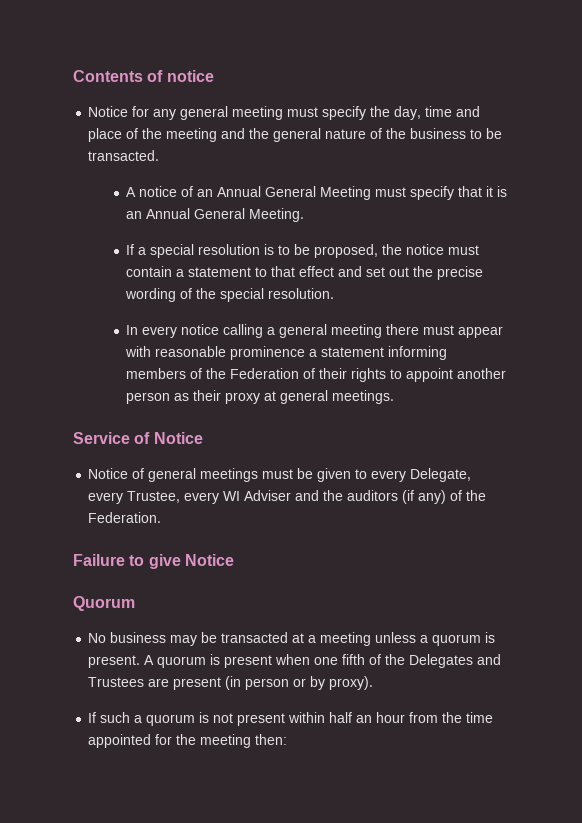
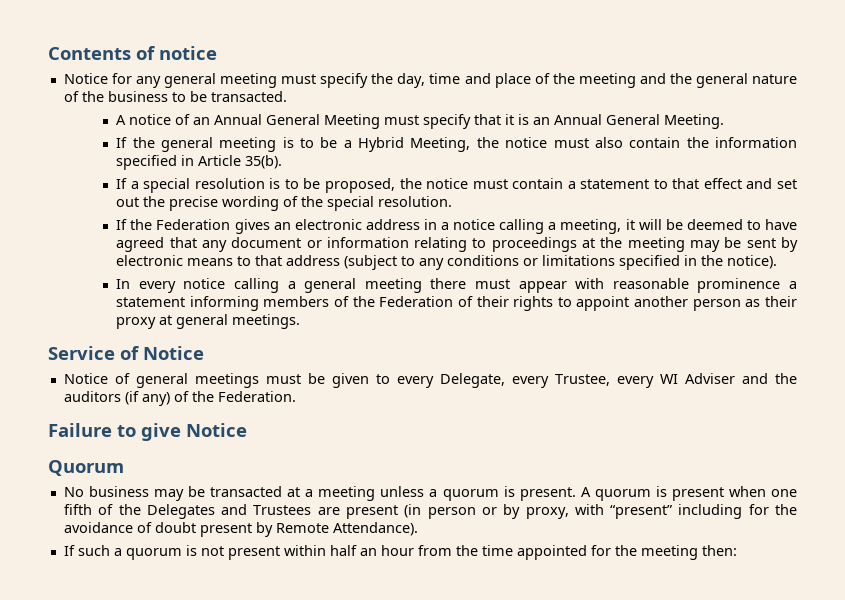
+ If the general meeting is to be a Hybrid Meeting, the notice must also contain the information specified in Article 35(b).
+ If the Federation gives an electronic address in a notice calling a meeting, it will be deemed to have agreed that any document or information relating to proceedings at the meeting may be sent by electronic means to that address (subject to any conditions or limitations specified in the notice).
- A quorum is present when one fifth of the Delegates and Trustees are present (in person or by proxy).
+ A quorum is present when one fifth of the Delegates and Trustees are present (in person or by proxy, with “present” including for the avoidance of doubt present by Remote Attendance).

